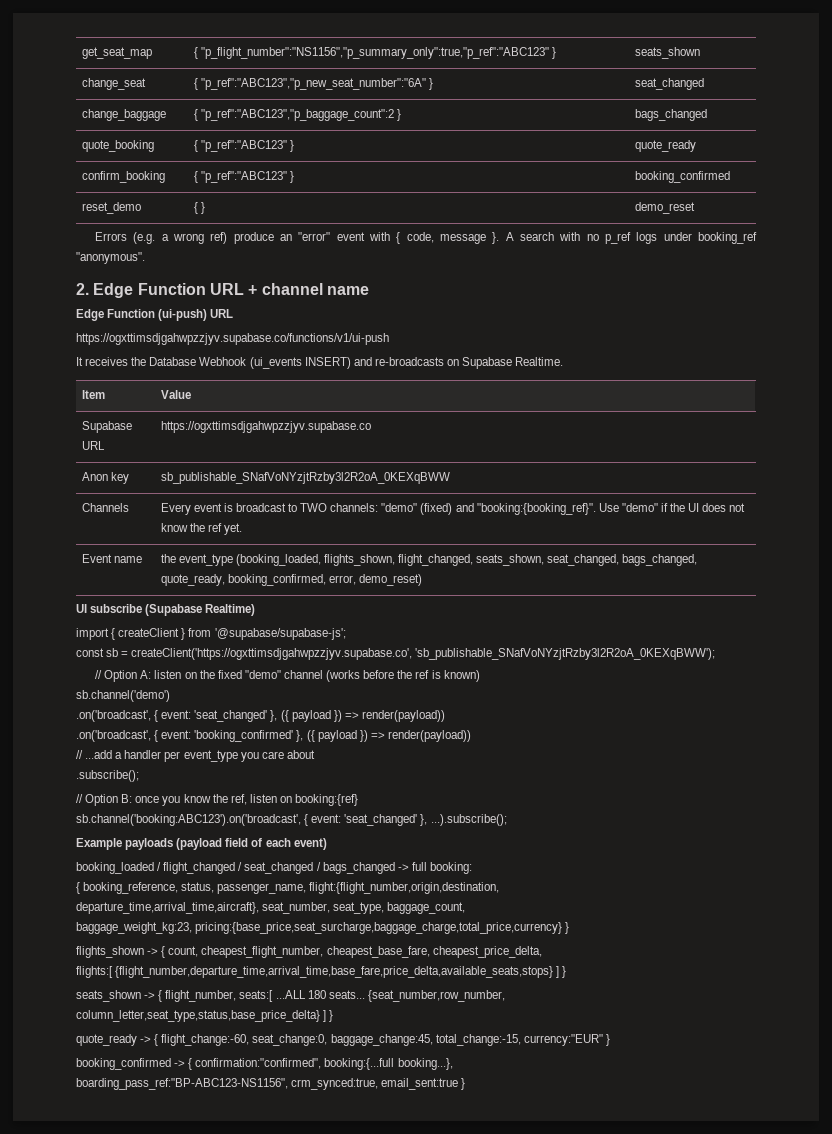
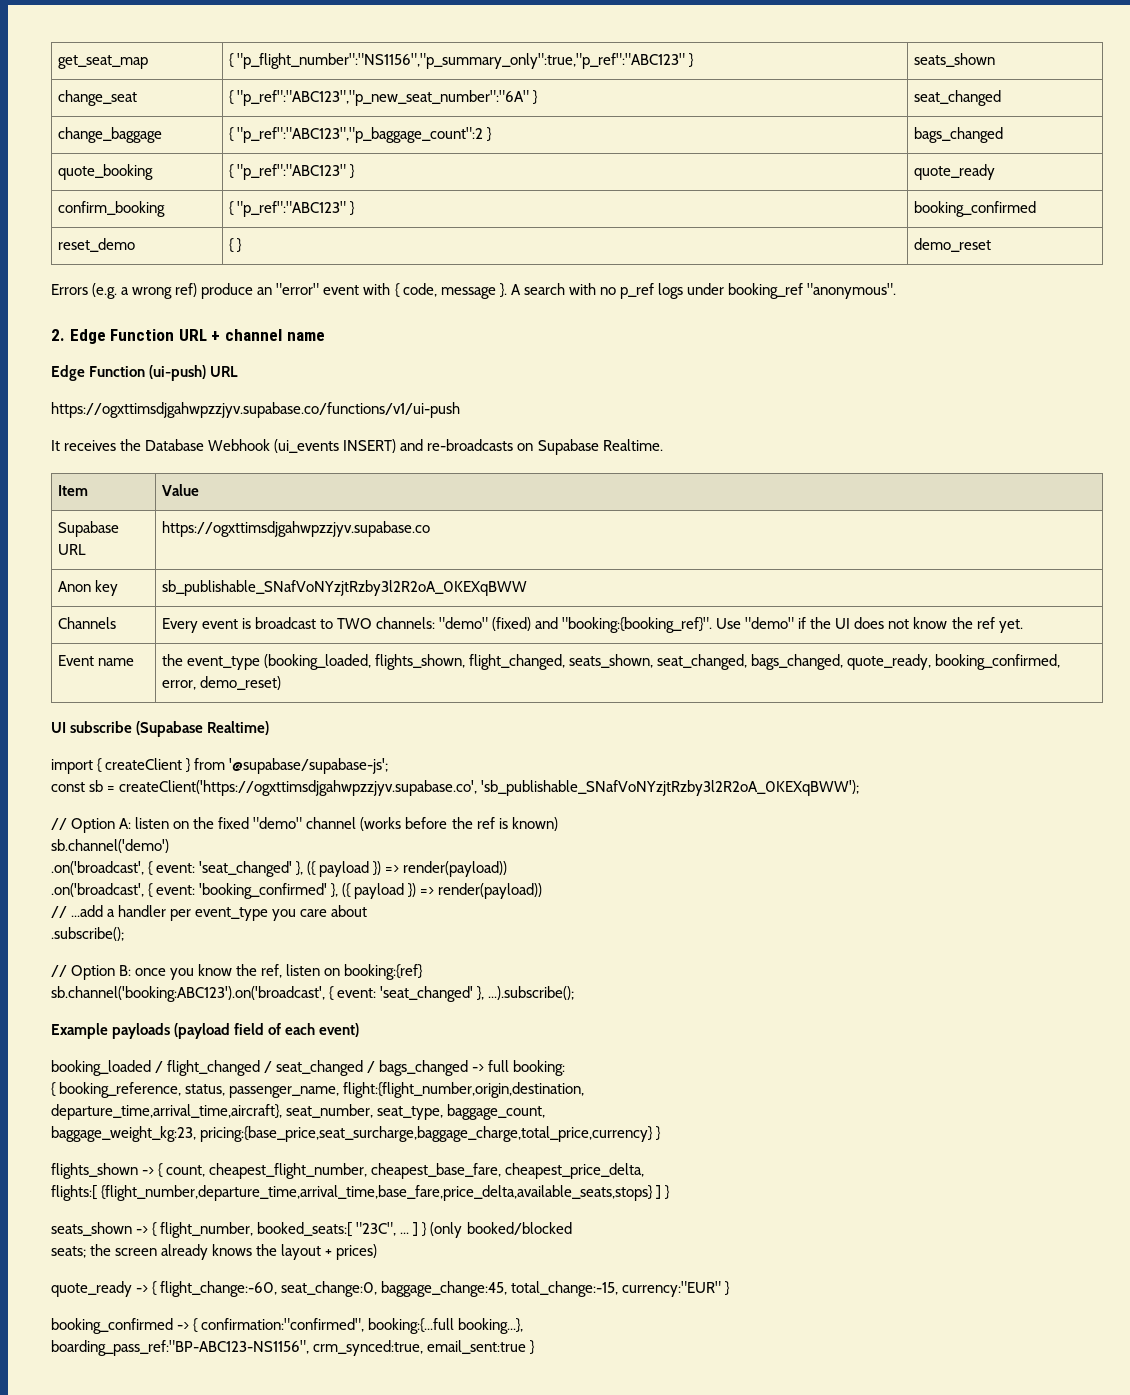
- seats_shown -> { flight_number, seats:[ ...ALL 180 seats... {seat_number,row_number,
- column_letter,seat_type,status,base_price_delta} ] }
+ seats_shown -> { flight_number, booked_seats:[ "23C", ... ] } (only booked/blocked
+ seats; the screen already knows the layout + prices)

